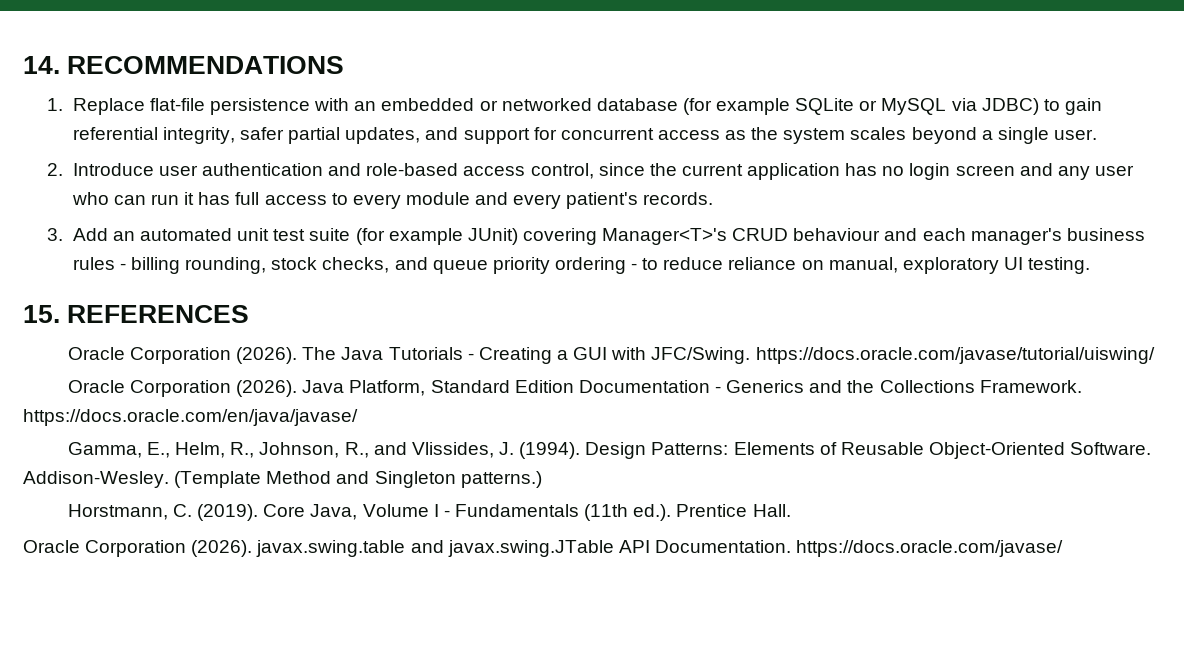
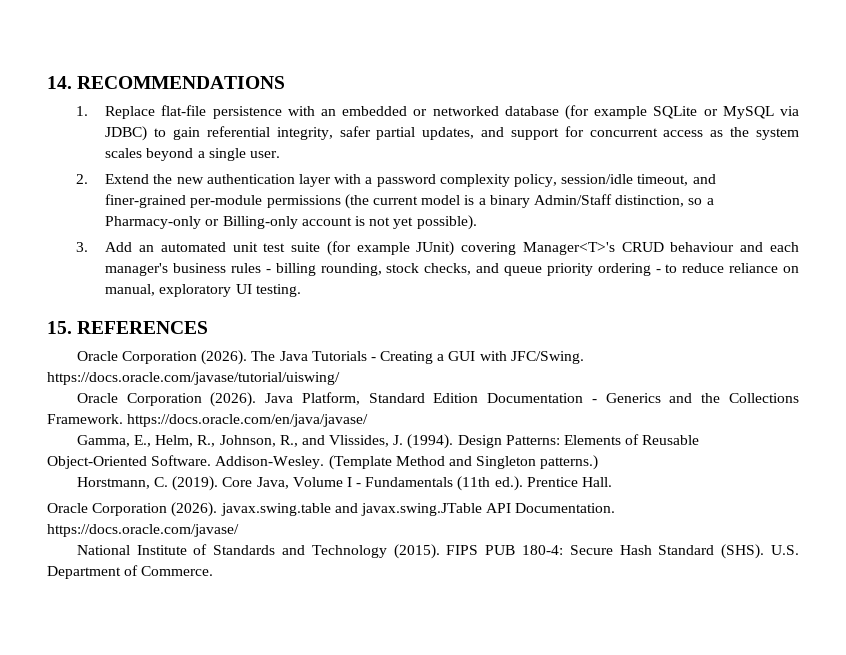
- 2. Introduce user authentication and role-based access control, since the current application has no login screen and any user who can run it has full access to every module and every patient's records.
+ 2. Extend the new authentication layer with a password complexity policy, session/idle timeout, and finer-grained per-module permissions (the current model is a binary Admin/Staff distinction, so a Pharmacy-only or Billing-only account is not yet possible).
+ National Institute of Standards and Technology (2015). FIPS PUB 180-4: Secure Hash Standard (SHS). U.S. Department of Commerce.

